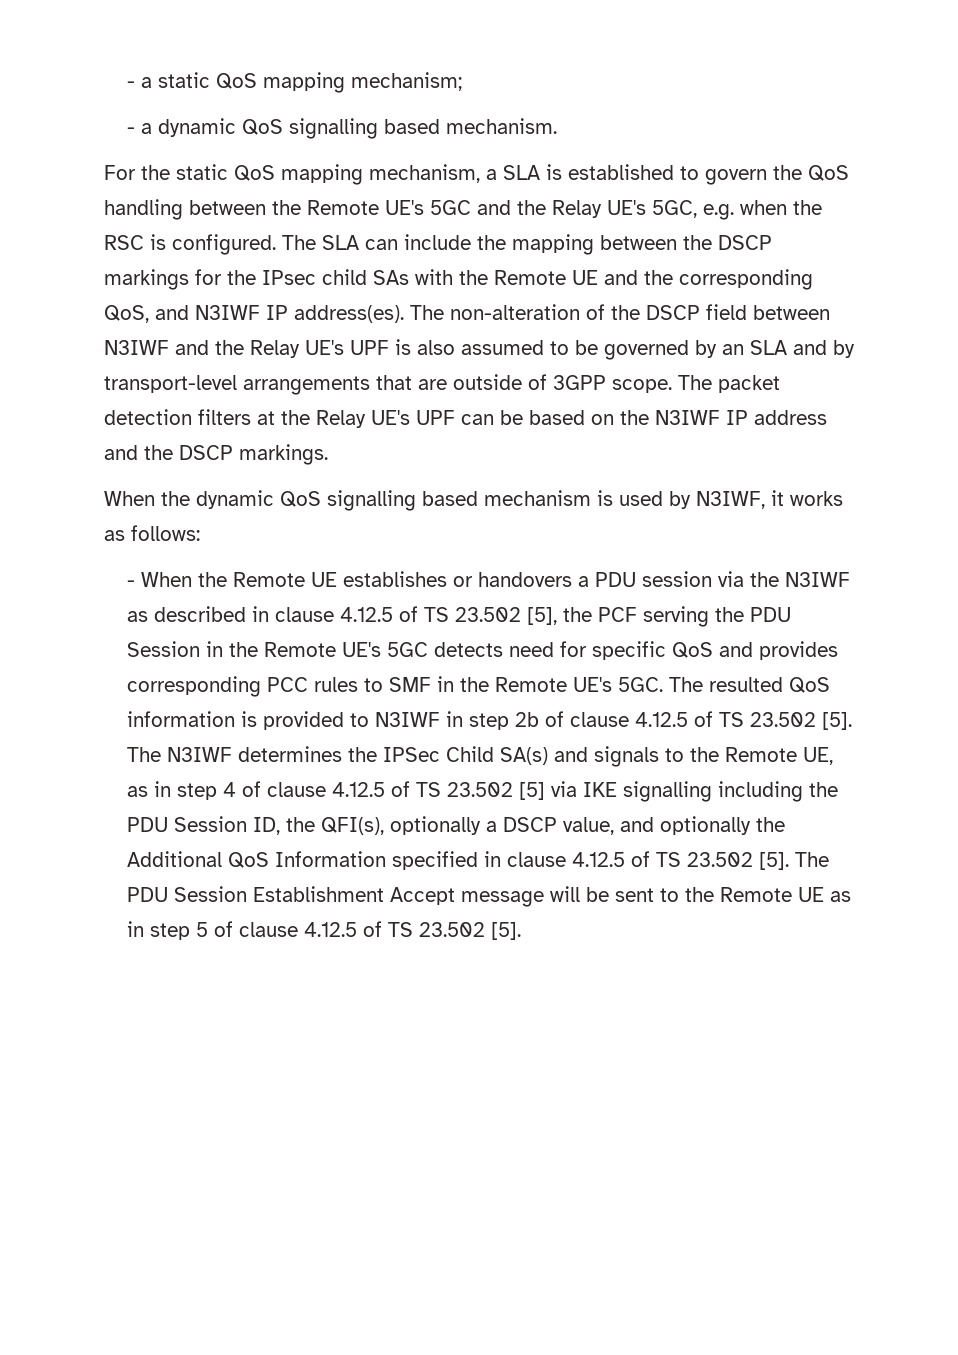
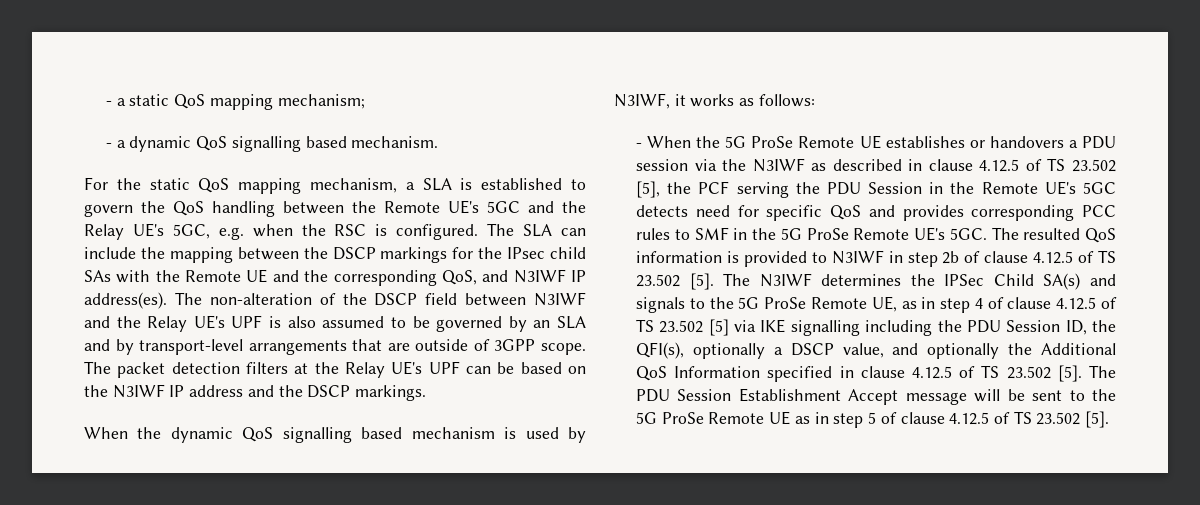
- - When the Remote UE establishes or handovers a PDU session via the N3IWF as described in clause 4.12.5 of TS 23.502 [5], the PCF serving the PDU Session in the Remote UE's 5GC detects need for specific QoS and provides corresponding PCC rules to SMF in the Remote UE's 5GC.
+ - When the 5G ProSe Remote UE establishes or handovers a PDU session via the N3IWF as described in clause 4.12.5 of TS 23.502 [5], the PCF serving the PDU Session in the Remote UE's 5GC detects need for specific QoS and provides corresponding PCC rules to SMF in the 5G ProSe Remote UE's 5GC.
- The N3IWF determines the IPSec Child SA(s) and signals to the Remote UE, as in step 4 of clause 4.12.5 of TS 23.502 [5] via IKE signalling including the PDU Session ID, the QFI(s), optionally a DSCP value, and optionally the Additional QoS Information specified in clause 4.12.5 of TS 23.502 [5].
+ The N3IWF determines the IPSec Child SA(s) and signals to the 5G ProSe Remote UE, as in step 4 of clause 4.12.5 of TS 23.502 [5] via IKE signalling including the PDU Session ID, the QFI(s), optionally a DSCP value, and optionally the Additional QoS Information specified in clause 4.12.5 of TS 23.502 [5].
- The PDU Session Establishment Accept message will be sent to the Remote UE as in step 5 of clause 4.12.5 of TS 23.502 [5].
+ The PDU Session Establishment Accept message will be sent to the 5G ProSe Remote UE as in step 5 of clause 4.12.5 of TS 23.502 [5].

